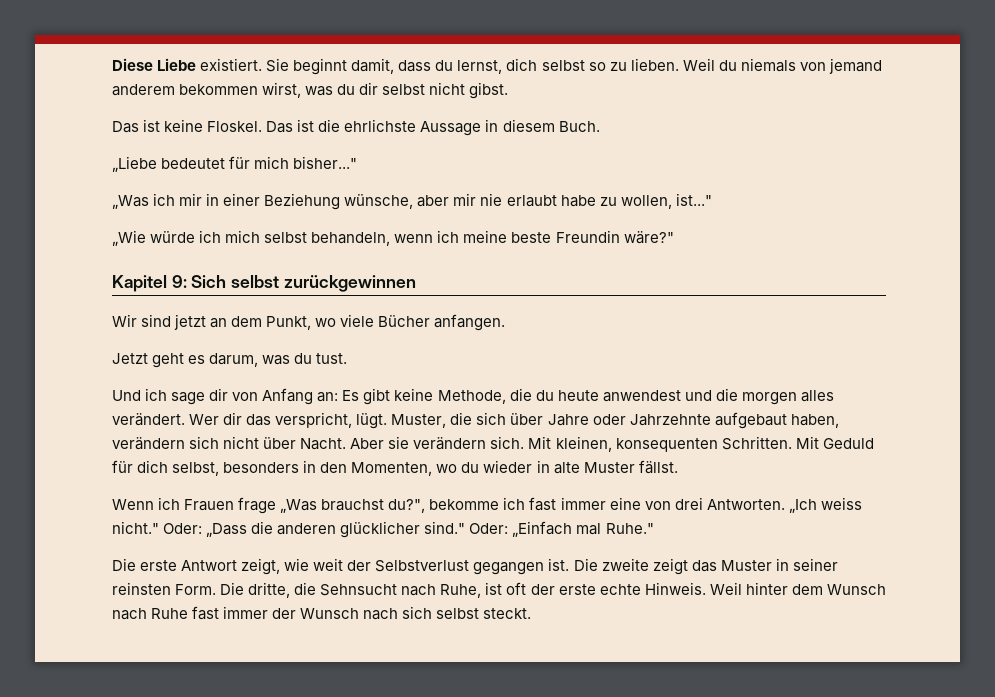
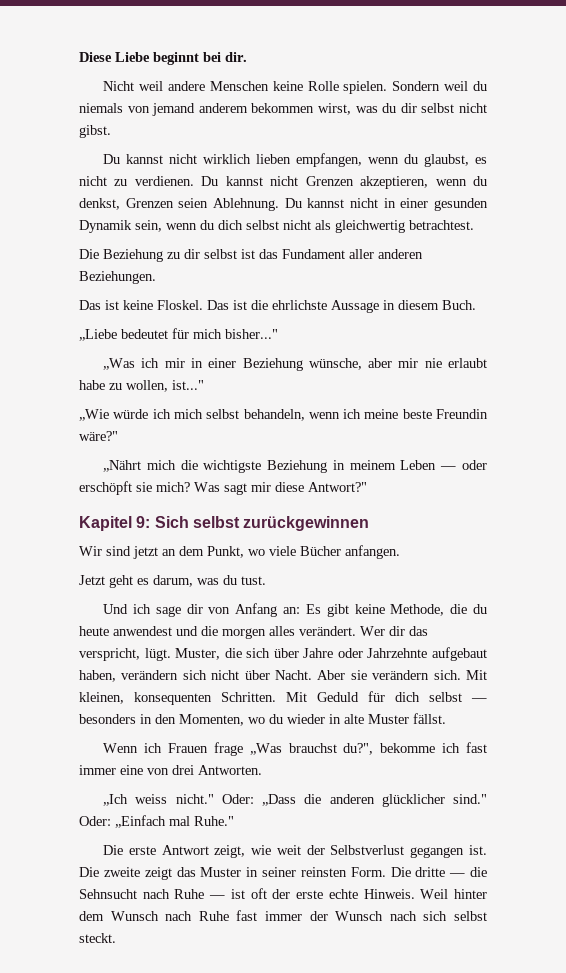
- Diese Liebe existiert. Sie beginnt damit, dass du lernst, dich selbst so zu lieben. Weil du niemals von jemand anderem bekommen wirst, was du dir selbst nicht gibst.
+ Diese Liebe beginnt bei dir.
+ Nicht weil andere Menschen keine Rolle spielen. Sondern weil du niemals von jemand anderem bekommen wirst, was du dir selbst nicht gibst.
+ Du kannst nicht wirklich lieben empfangen, wenn du glaubst, es nicht zu verdienen. Du kannst nicht Grenzen akzeptieren, wenn du denkst, Grenzen seien Ablehnung. Du kannst nicht in einer gesunden Dynamik sein, wenn du dich selbst nicht als gleichwertig betrachtest.
+ Die Beziehung zu dir selbst ist das Fundament aller anderen Beziehungen.
+ „Nährt mich die wichtigste Beziehung in meinem Leben — oder erschöpft sie mich? Was sagt mir diese Antwort?"
- Mit Geduld für dich selbst, besonders in den Momenten, wo du wieder in alte Muster fällst.
+ Mit Geduld für dich selbst — besonders in den Momenten, wo du wieder in alte Muster fällst.
- Wenn ich Frauen frage „Was brauchst du?", bekomme ich fast immer eine von drei Antworten. „Ich weiss nicht."
+ Wenn ich Frauen frage „Was brauchst du?", bekomme ich fast immer eine von drei Antworten.
+ „Ich weiss nicht."
- Die dritte, die Sehnsucht nach Ruhe, ist oft der erste echte Hinweis.
+ Die dritte — die Sehnsucht nach Ruhe — ist oft der erste echte Hinweis.

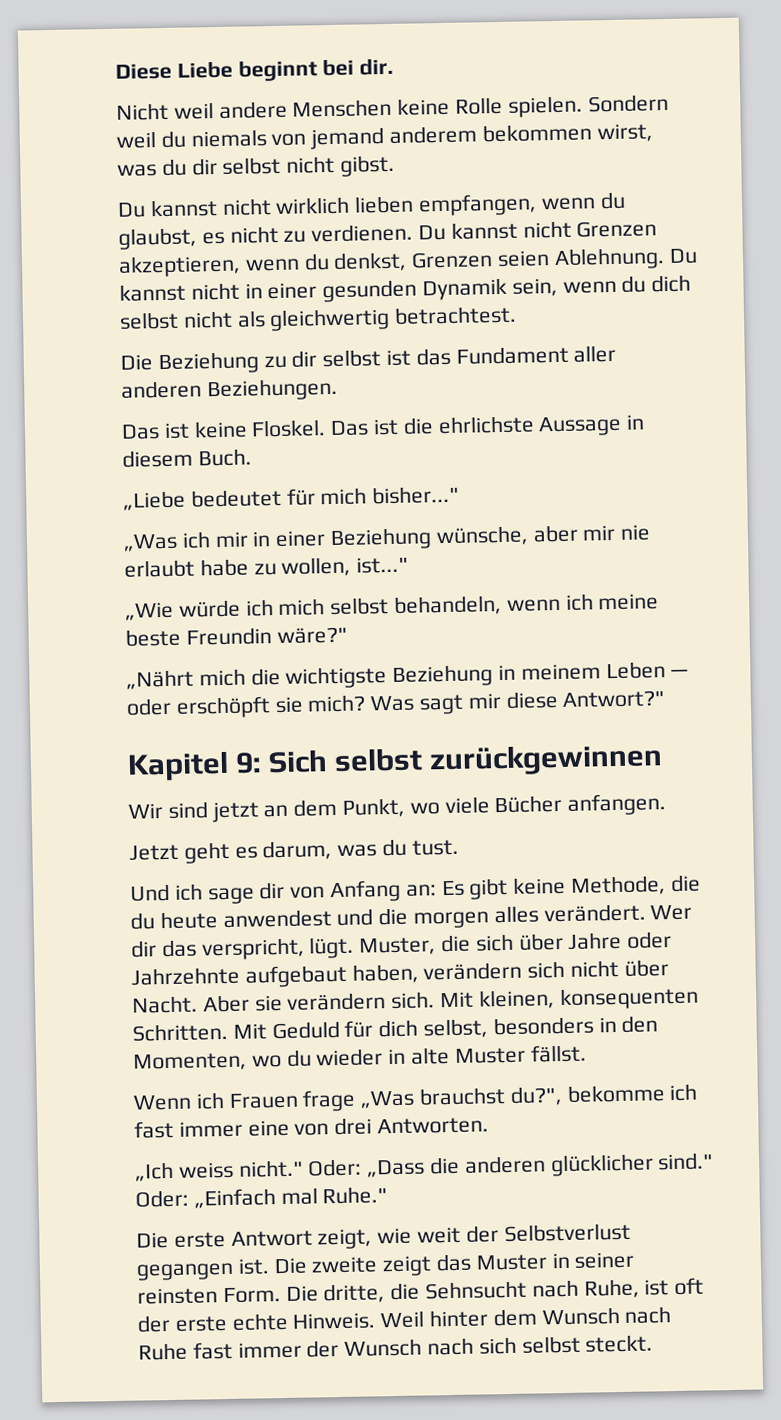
- Mit Geduld für dich selbst — besonders in den Momenten, wo du wieder in alte Muster fällst.
+ Mit Geduld für dich selbst, besonders in den Momenten, wo du wieder in alte Muster fällst.
- Die dritte — die Sehnsucht nach Ruhe — ist oft der erste echte Hinweis.
+ Die dritte, die Sehnsucht nach Ruhe, ist oft der erste echte Hinweis.

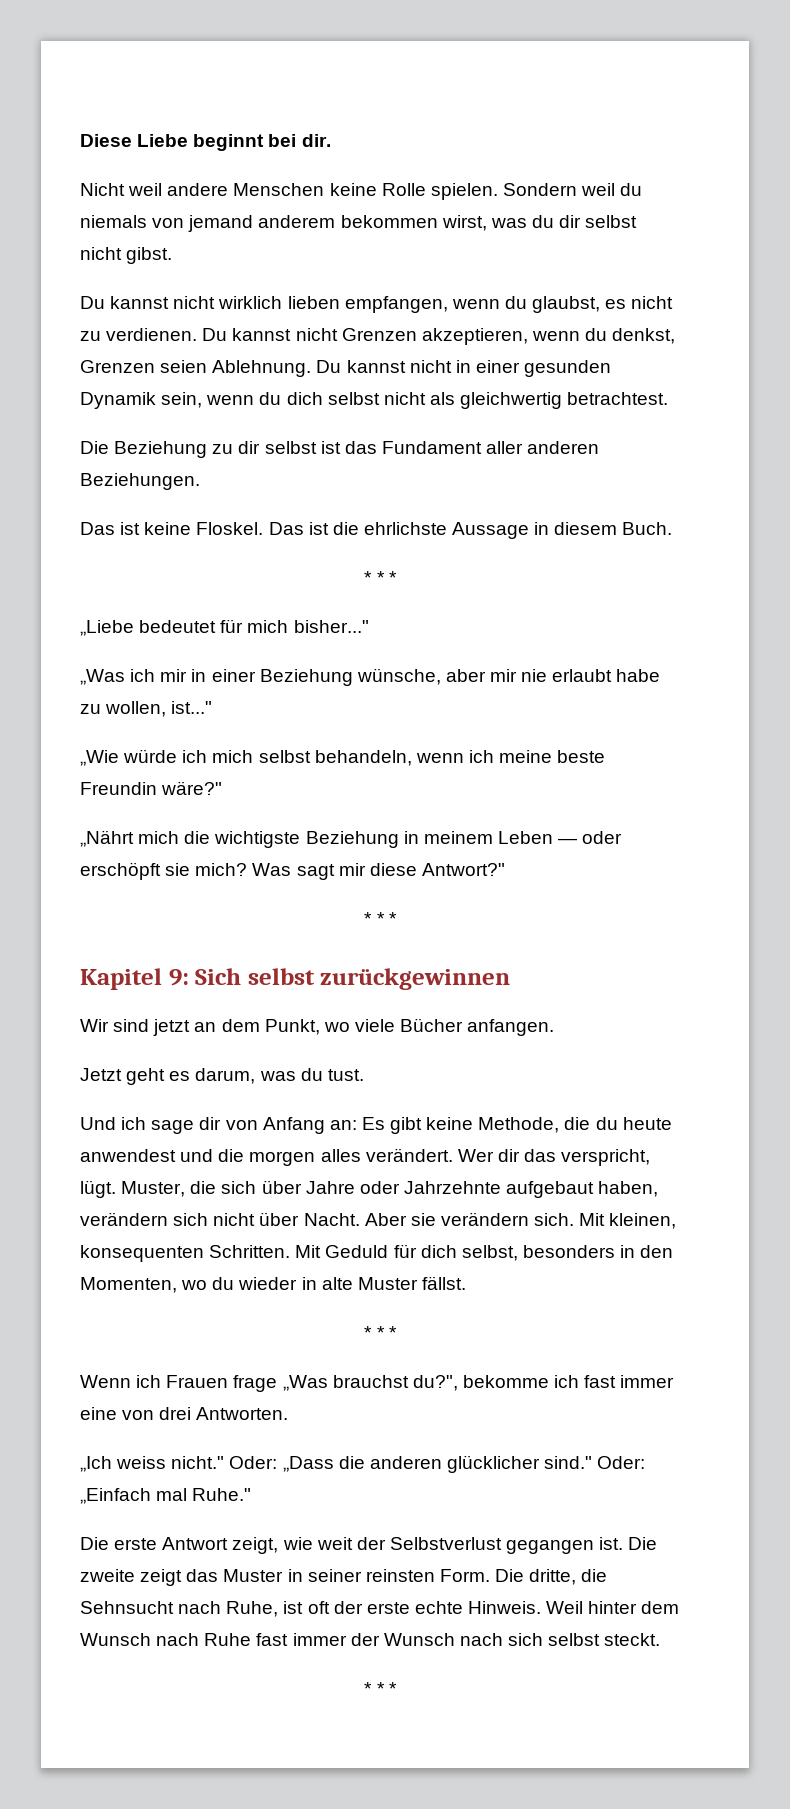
  Das ist die ehrlichste Aussage in diesem Buch.
+ * * *
  Was sagt mir diese Antwort?"
+ * * *
  Mit Geduld für dich selbst, besonders in den Momenten, wo du wieder in alte Muster fällst.
+ * * *
  Weil hinter dem Wunsch nach Ruhe fast immer der Wunsch nach sich selbst steckt.
+ * * *

